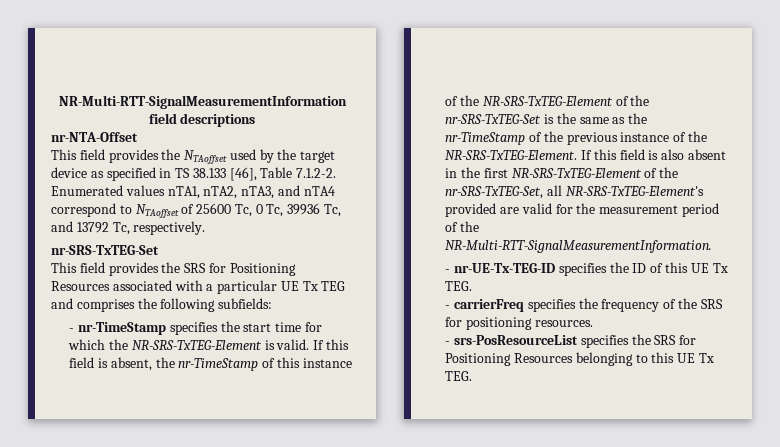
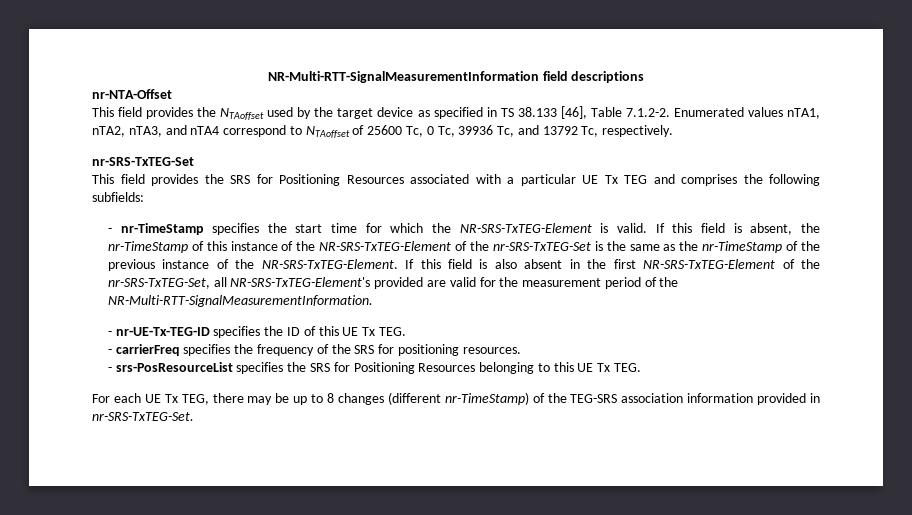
+ For each UE Tx TEG, there may be up to 8 changes (different nr-TimeStamp) of the TEG-SRS association information provided in nr-SRS-TxTEG-Set.

